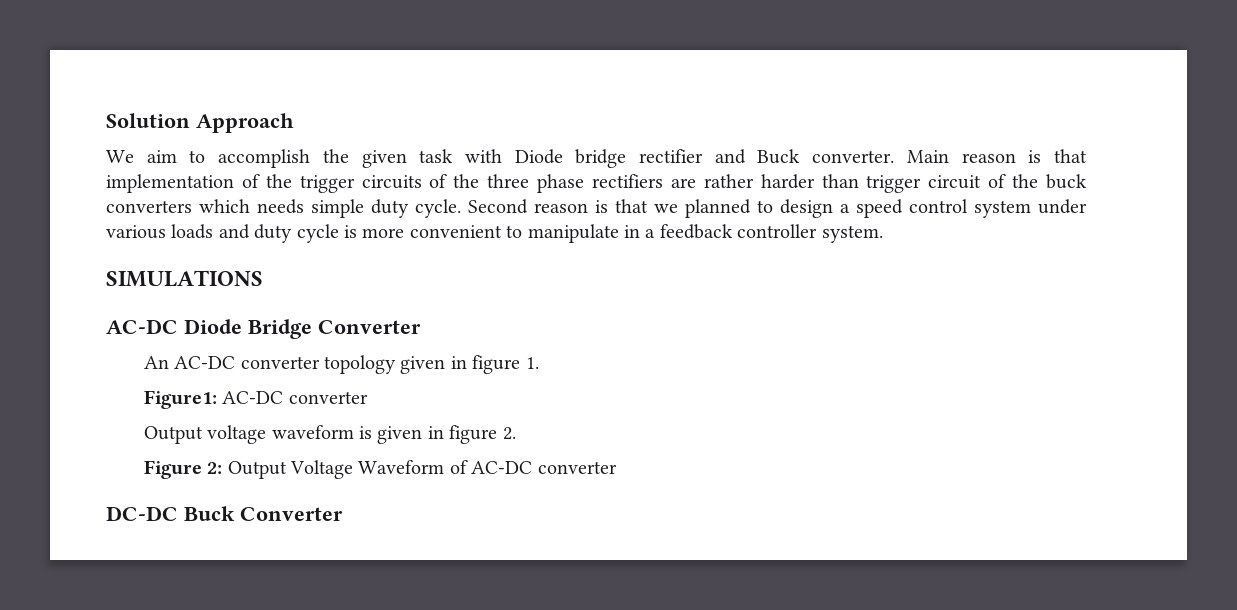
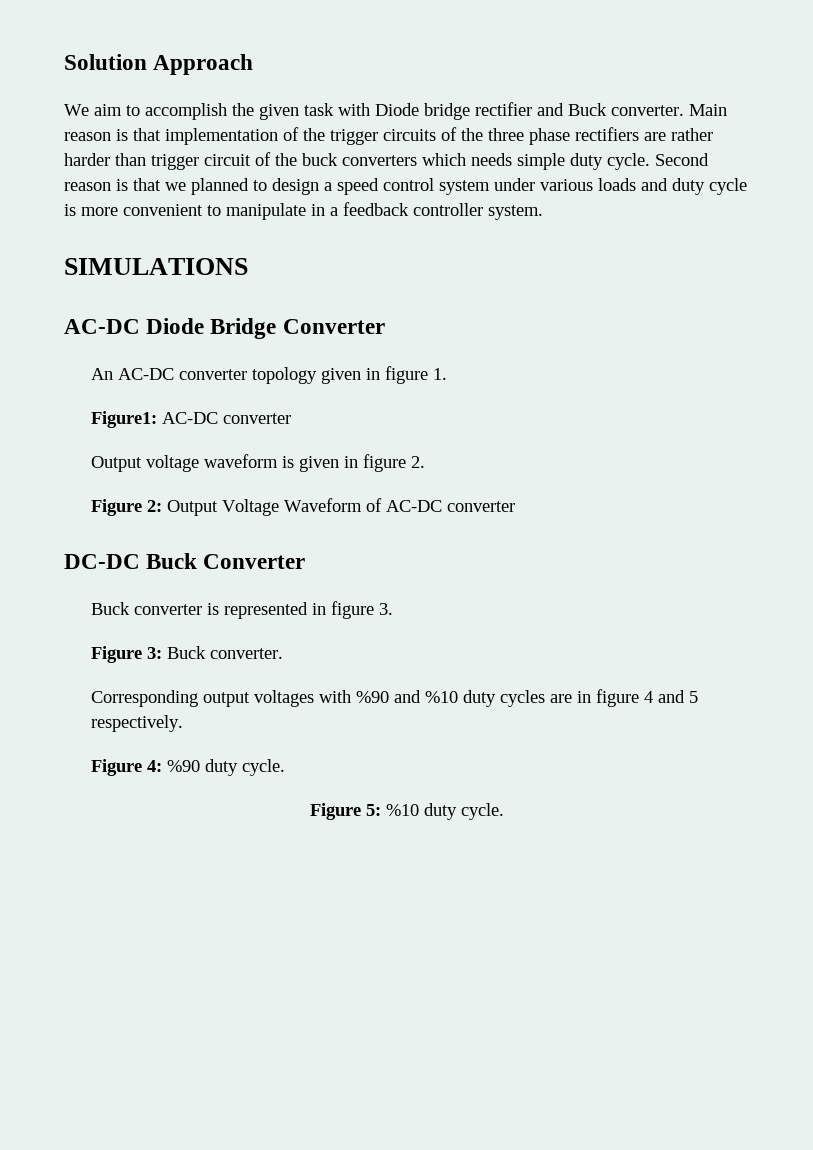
+ Buck converter is represented in figure 3.
+ Figure 3: Buck converter.
+ Corresponding output voltages with %90 and %10 duty cycles are in figure 4 and 5 respectively.
+ Figure 4: %90 duty cycle.
+ Figure 5: %10 duty cycle.

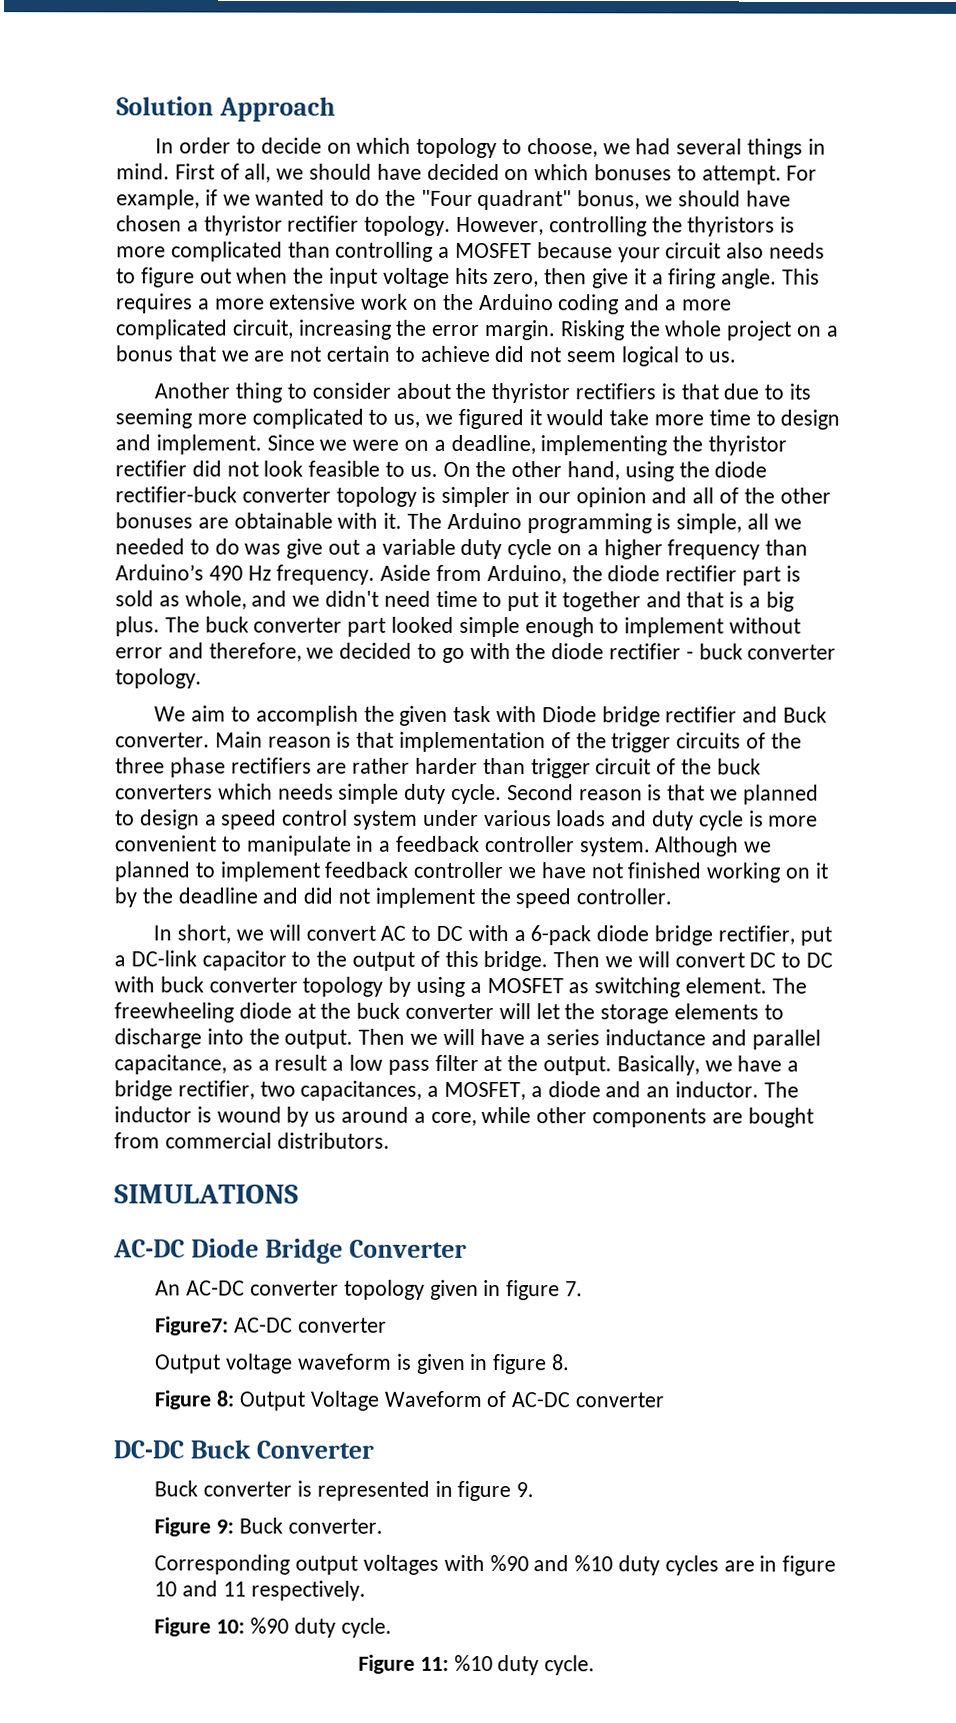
+ In order to decide on which topology to choose, we had several things in mind. First of all, we should have decided on which bonuses to attempt. For example, if we wanted to do the "Four quadrant" bonus, we should have chosen a thyristor rectifier topology. However, controlling the thyristors is more complicated than controlling a MOSFET because your circuit also needs to figure out when the input voltage hits zero, then give it a firing angle. This requires a more extensive work on the Arduino coding and a more complicated circuit, increasing the error margin. Risking the whole project on a bonus that we are not certain to achieve did not seem logical to us.
+ Another thing to consider about the thyristor rectifiers is that due to its seeming more complicated to us, we figured it would take more time to design and implement. Since we were on a deadline, implementing the thyristor rectifier did not look feasible to us. On the other hand, using the diode rectifier-buck converter topology is simpler in our opinion and all of the other bonuses are obtainable with it. The Arduino programming is simple, all we needed to do was give out a variable duty cycle on a higher frequency than Arduino’s 490 Hz frequency. Aside from Arduino, the diode rectifier part is sold as whole, and we didn't need time to put it together and that is a big plus. The buck converter part looked simple enough to implement without error and therefore, we decided to go with the diode rectifier - buck converter topology.
+ Although we planned to implement feedback controller we have not finished working on it by the deadline and did not implement the speed controller.
+ In short, we will convert AC to DC with a 6-pack diode bridge rectifier, put a DC-link capacitor to the output of this bridge. Then we will convert DC to DC with buck converter topology by using a MOSFET as switching element. The freewheeling diode at the buck converter will let the storage elements to discharge into the output. Then we will have a series inductance and parallel capacitance, as a result a low pass filter at the output. Basically, we have a bridge rectifier, two capacitances, a MOSFET, a diode and an inductor. The inductor is wound by us around a core, while other components are bought from commercial distributors.
- An AC-DC converter topology given in figure 1.
- Figure1: AC-DC converter
+ An AC-DC converter topology given in figure 7.
+ Figure7: AC-DC converter
- Output voltage waveform is given in figure 2.
- Figure 2: Output Voltage Waveform of AC-DC converter
+ Output voltage waveform is given in figure 8.
+ Figure 8: Output Voltage Waveform of AC-DC converter
- Buck converter is represented in figure 3.
- Figure 3: Buck converter.
+ Buck converter is represented in figure 9.
+ Figure 9: Buck converter.
- Corresponding output voltages with %90 and %10 duty cycles are in figure 4 and 5 respectively.
+ Corresponding output voltages with %90 and %10 duty cycles are in figure 10 and 11 respectively.
- Figure 4: %90 duty cycle.
+ Figure 10: %90 duty cycle.
- Figure 5: %10 duty cycle.
+ Figure 11: %10 duty cycle.

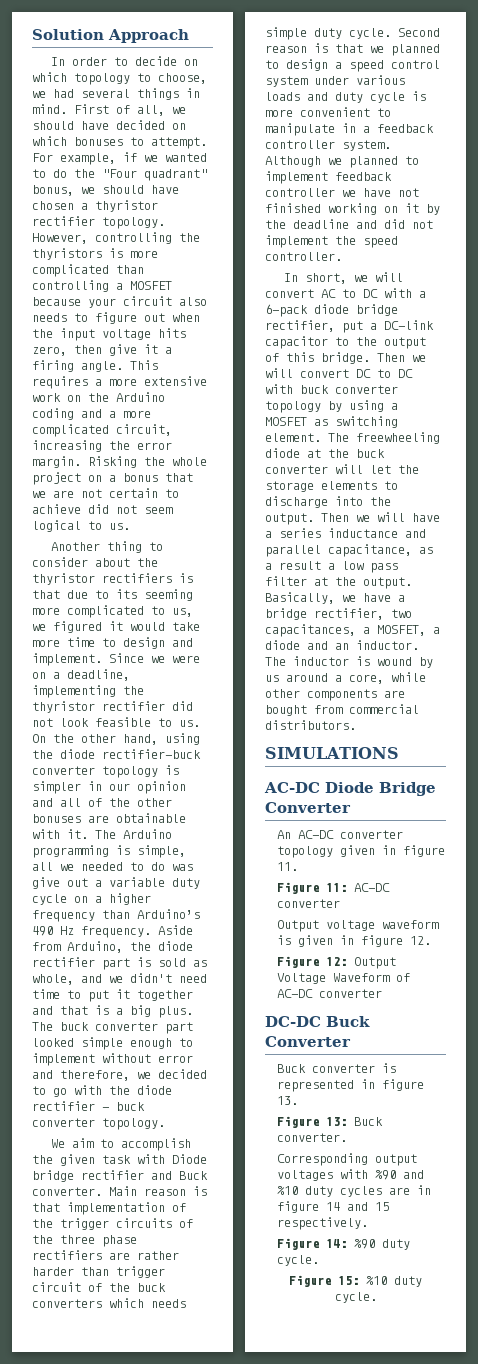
- An AC-DC converter topology given in figure 7.
- Figure7: AC-DC converter
+ An AC-DC converter topology given in figure 11.
+ Figure 11: AC-DC converter
- Output voltage waveform is given in figure 8.
- Figure 8: Output Voltage Waveform of AC-DC converter
+ Output voltage waveform is given in figure 12.
+ Figure 12: Output Voltage Waveform of AC-DC converter
- Buck converter is represented in figure 9.
- Figure 9: Buck converter.
+ Buck converter is represented in figure 13.
+ Figure 13: Buck converter.
- Corresponding output voltages with %90 and %10 duty cycles are in figure 10 and 11 respectively.
+ Corresponding output voltages with %90 and %10 duty cycles are in figure 14 and 15 respectively.
- Figure 10: %90 duty cycle.
+ Figure 14: %90 duty cycle.
- Figure 11: %10 duty cycle.
+ Figure 15: %10 duty cycle.

